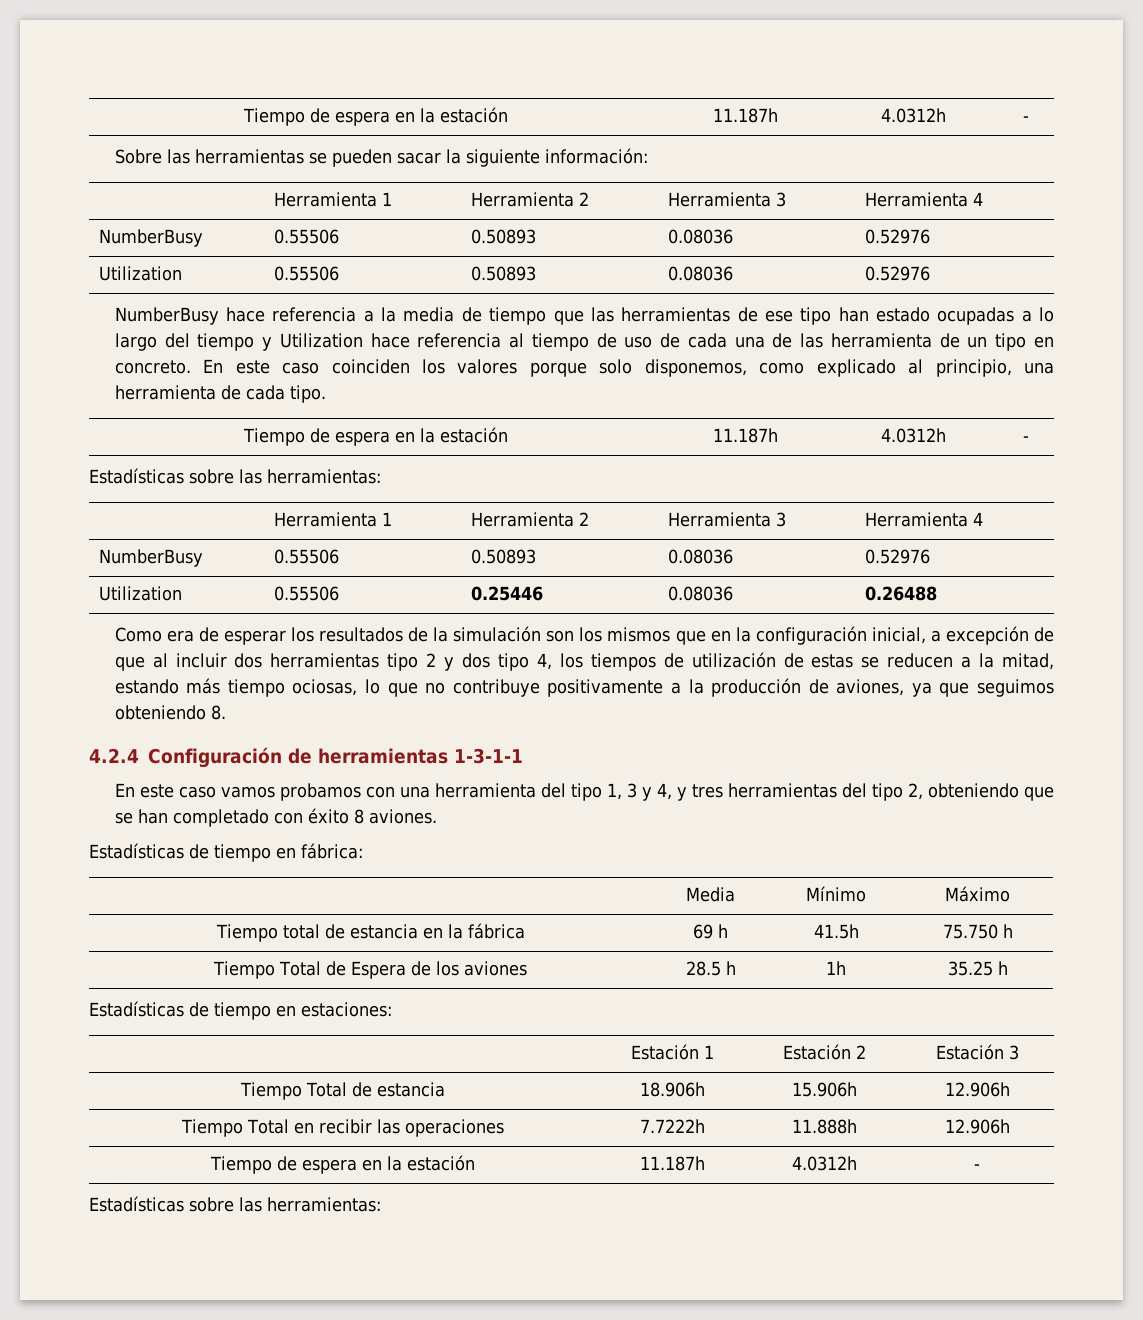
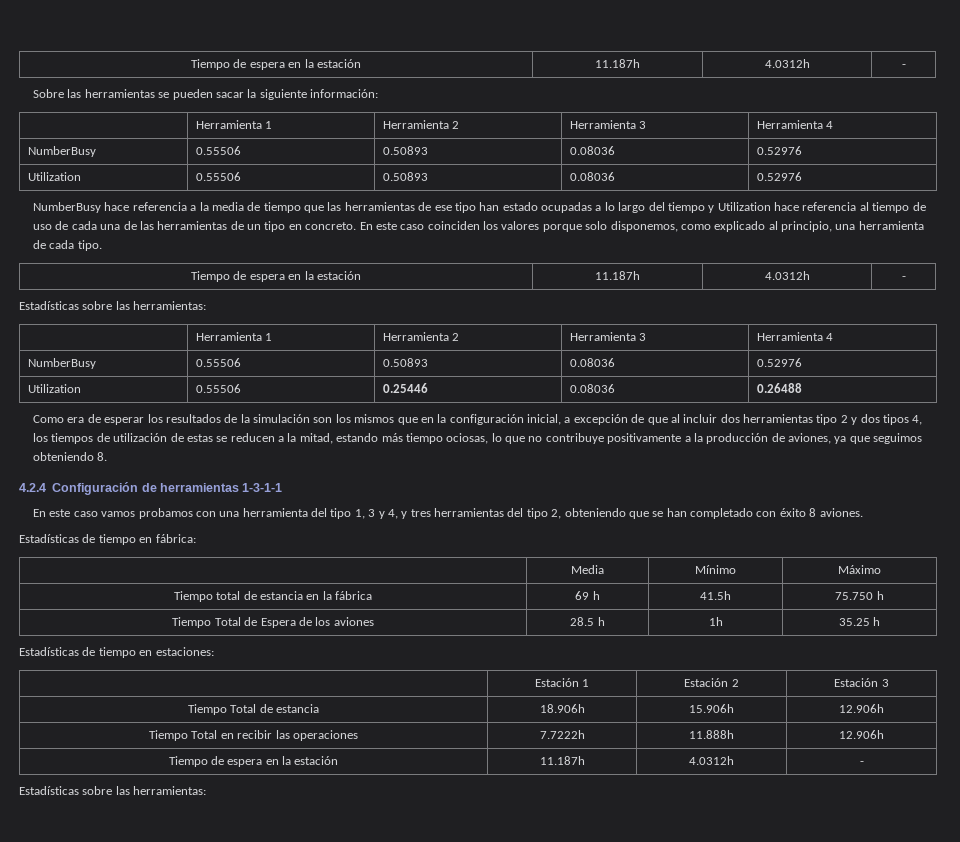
- NumberBusy hace referencia a la media de tiempo que las herramientas de ese tipo han estado ocupadas a lo largo del tiempo y Utilization hace referencia al tiempo de uso de cada una de las herramienta de un tipo en concreto.
+ NumberBusy hace referencia a la media de tiempo que las herramientas de ese tipo han estado ocupadas a lo largo del tiempo y Utilization hace referencia al tiempo de uso de cada una de las herramientas de un tipo en concreto.
- Como era de esperar los resultados de la simulación son los mismos que en la configuración inicial, a excepción de que al incluir dos herramientas tipo 2 y dos tipo 4, los tiempos de utilización de estas se reducen a la mitad, estando más tiempo ociosas, lo que no contribuye positivamente a la producción de aviones, ya que seguimos obteniendo 8.
+ Como era de esperar los resultados de la simulación son los mismos que en la configuración inicial, a excepción de que al incluir dos herramientas tipo 2 y dos tipos 4, los tiempos de utilización de estas se reducen a la mitad, estando más tiempo ociosas, lo que no contribuye positivamente a la producción de aviones, ya que seguimos obteniendo 8.

